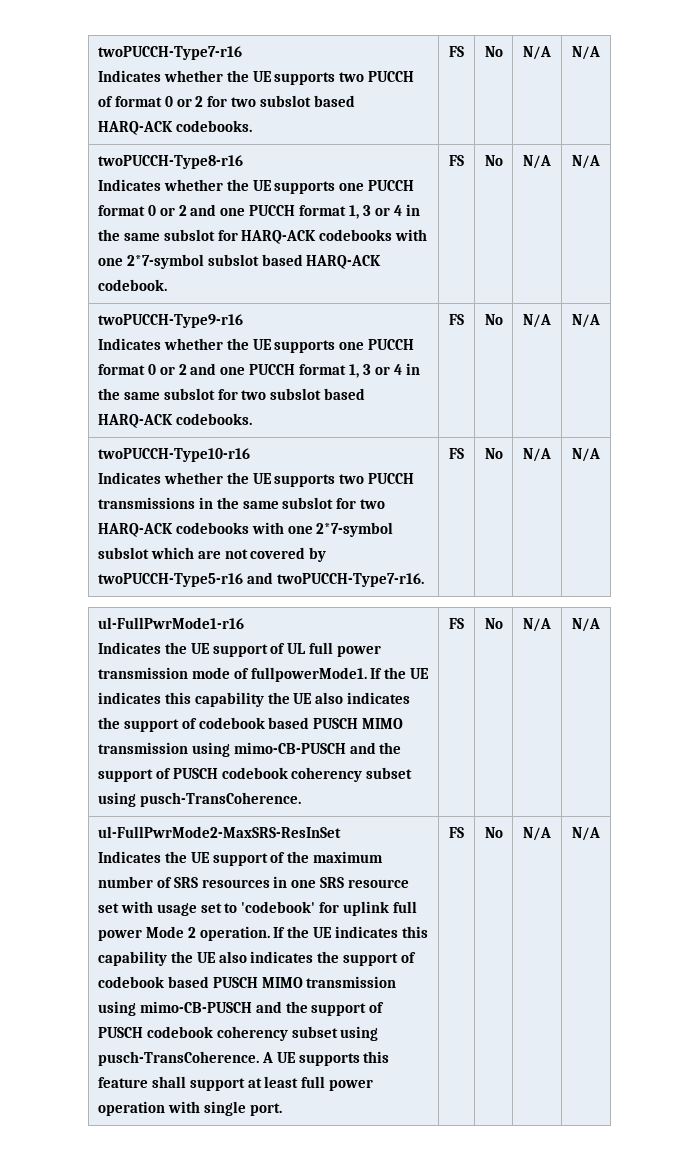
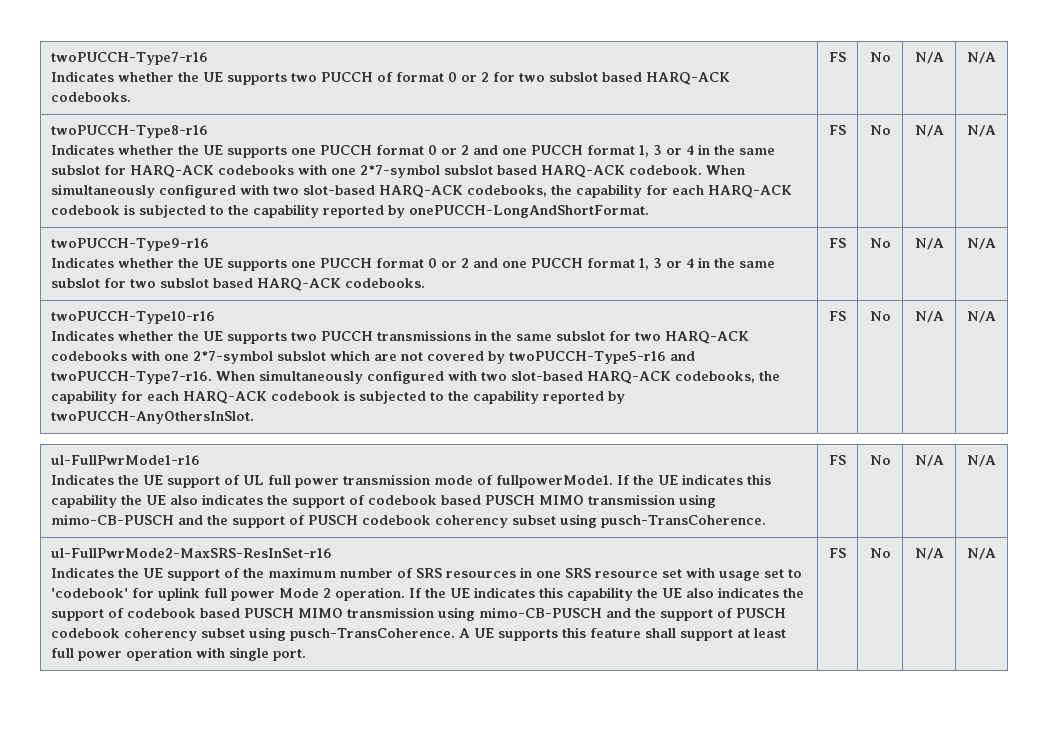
+ When simultaneously configured with two slot-based HARQ-ACK codebooks, the capability for each HARQ-ACK codebook is subjected to the capability reported by onePUCCH-LongAndShortFormat.
+ When simultaneously configured with two slot-based HARQ-ACK codebooks, the capability for each HARQ-ACK codebook is subjected to the capability reported by twoPUCCH-AnyOthersInSlot.
- ul-FullPwrMode2-MaxSRS-ResInSet
+ ul-FullPwrMode2-MaxSRS-ResInSet-r16

